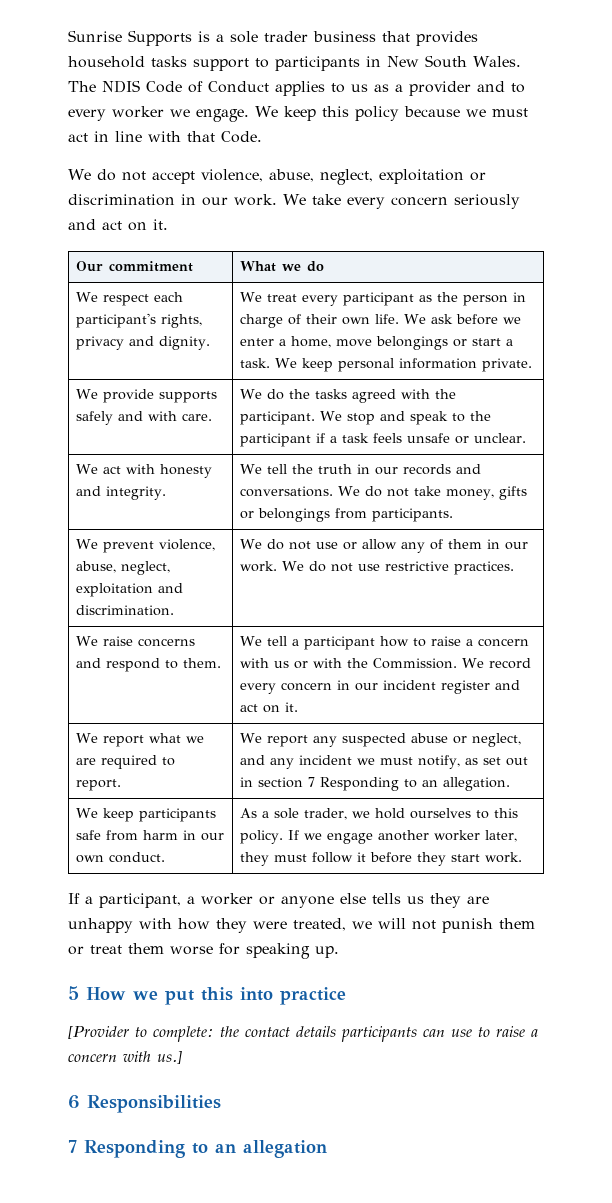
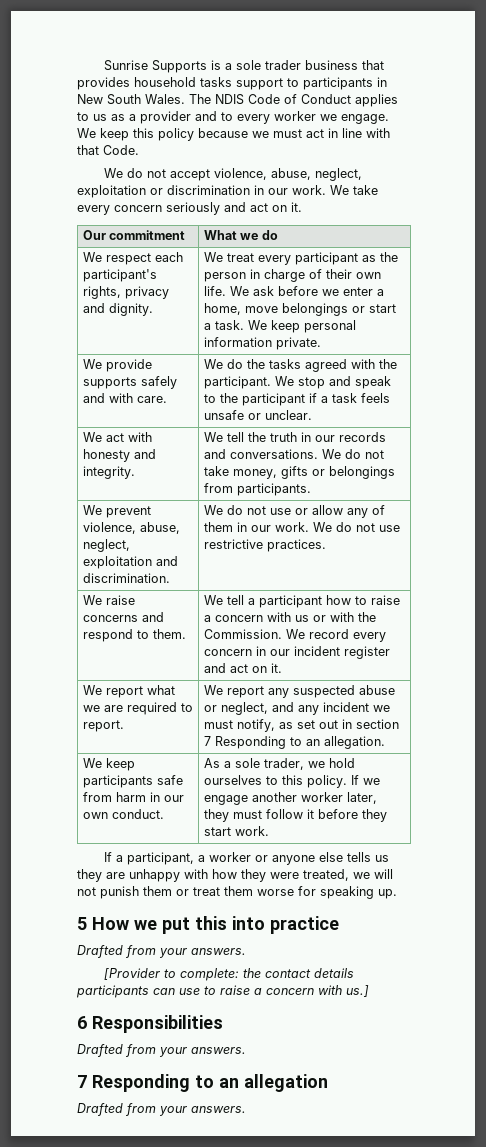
  5 How we put this into practice
+ Drafted from your answers.
  6 Responsibilities
+ Drafted from your answers.
  7 Responding to an allegation
+ Drafted from your answers.

